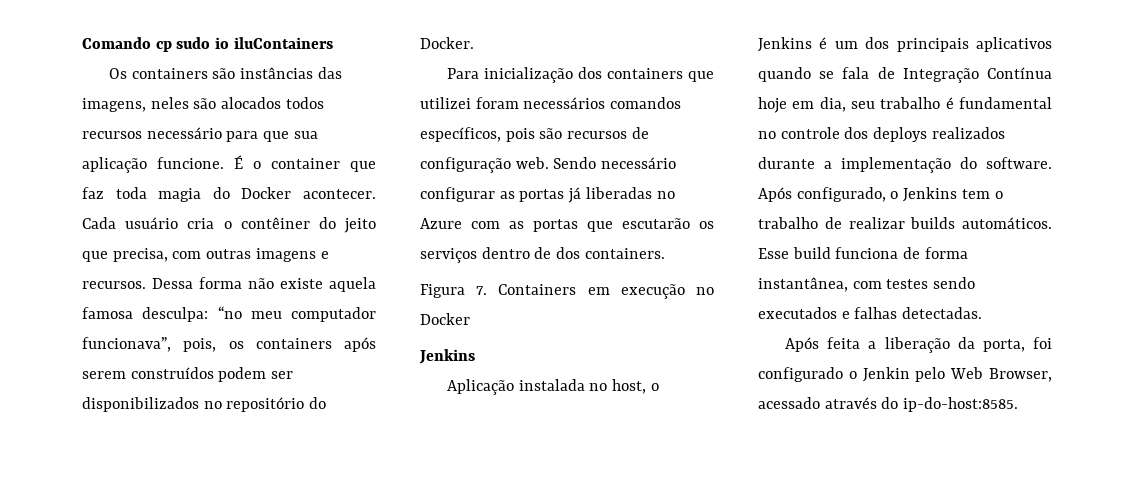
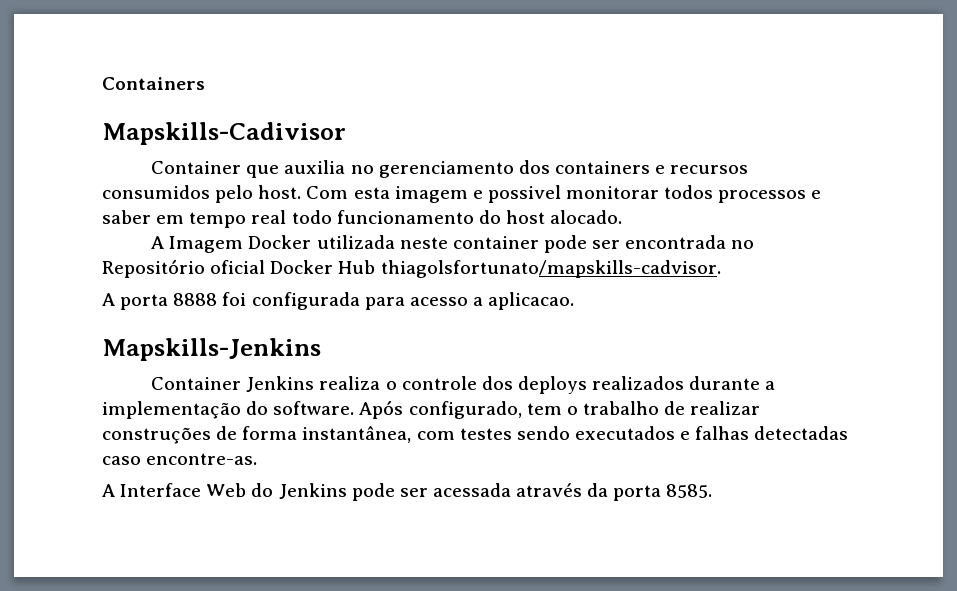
- Comando cp sudo io iluContainers
- Os containers são instâncias das imagens, neles são alocados todos recursos necessário para que sua aplicação funcione. É o container que faz toda magia do Docker acontecer. Cada usuário cria o contêiner do jeito que precisa, com outras imagens e recursos. Dessa forma não existe aquela famosa desculpa: “no meu computador funcionava”, pois, os containers após serem construídos podem ser disponibilizados no repositório do Docker.
- Para inicialização dos containers que utilizei foram necessários comandos específicos, pois são recursos de configuração web. Sendo necessário configurar as portas já liberadas no Azure com as portas que escutarão os serviços dentro de dos containers.
- Figura 7. Containers em execução no Docker
- Jenkins
- Aplicação instalada no host, o Jenkins é um dos principais aplicativos quando se fala de Integração Contínua hoje em dia, seu trabalho é fundamental no controle dos deploys realizados durante a implementação do software.
+ Containers
+ Mapskills-Cadivisor
+ Container que auxilia no gerenciamento dos containers e recursos consumidos pelo host. Com esta imagem e possivel monitorar todos processos e saber em tempo real todo funcionamento do host alocado.
+ A Imagem Docker utilizada neste container pode ser encontrada no Repositório oficial Docker Hub thiagolsfortunato/mapskills-cadvisor.
+ A porta 8888 foi configurada para acesso a aplicacao.
+ Mapskills-Jenkins
+ Container Jenkins realiza o controle dos deploys realizados durante a implementação do software.
- Após configurado, o Jenkins tem o trabalho de realizar builds automáticos. Esse build funciona de forma instantânea, com testes sendo executados e falhas detectadas.
- Após feita a liberação da porta, foi configurado o Jenkin pelo Web Browser, acessado através do ip-do-host:8585.
+ Após configurado, tem o trabalho de realizar construções de forma instantânea, com testes sendo executados e falhas detectadas caso encontre-as.
+ A Interface Web do Jenkins pode ser acessada através da porta 8585.

